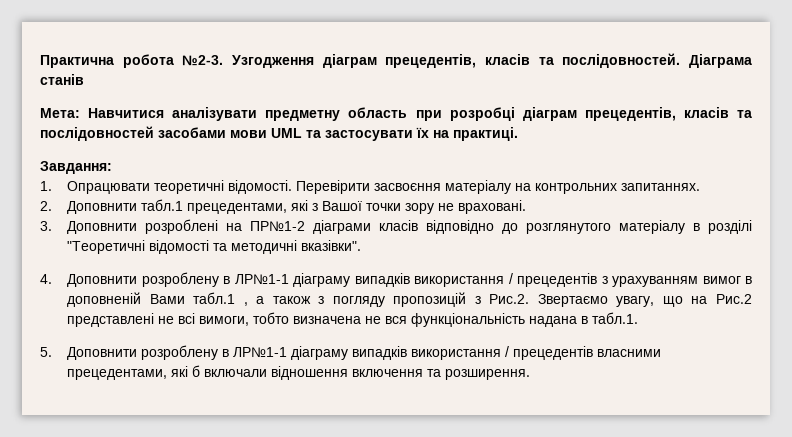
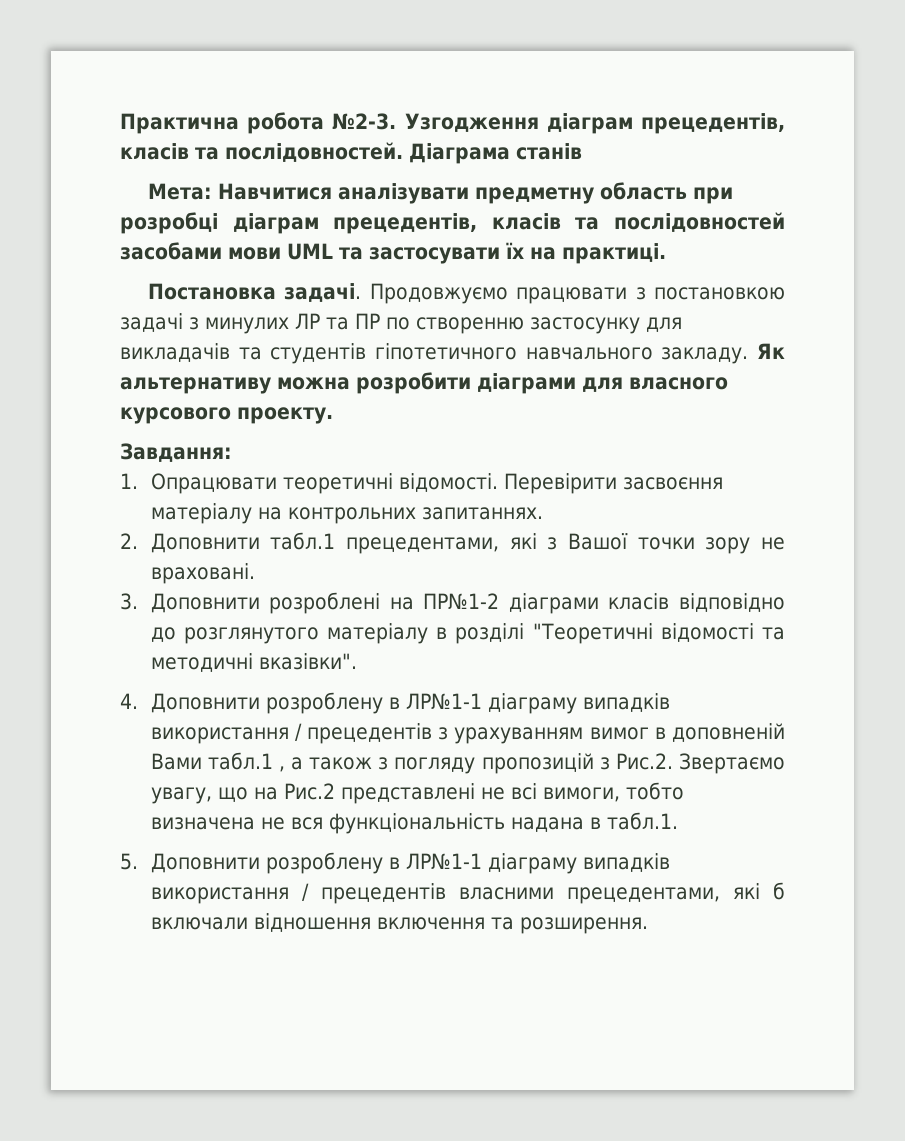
+ Постановка задачі. Продовжуємо працювати з постановкою задачі з минулих ЛР та ПР по створенню застосунку для викладачів та студентів гіпотетичного навчального закладу. Як альтернативу можна розробити діаграми для власного курсового проекту.

